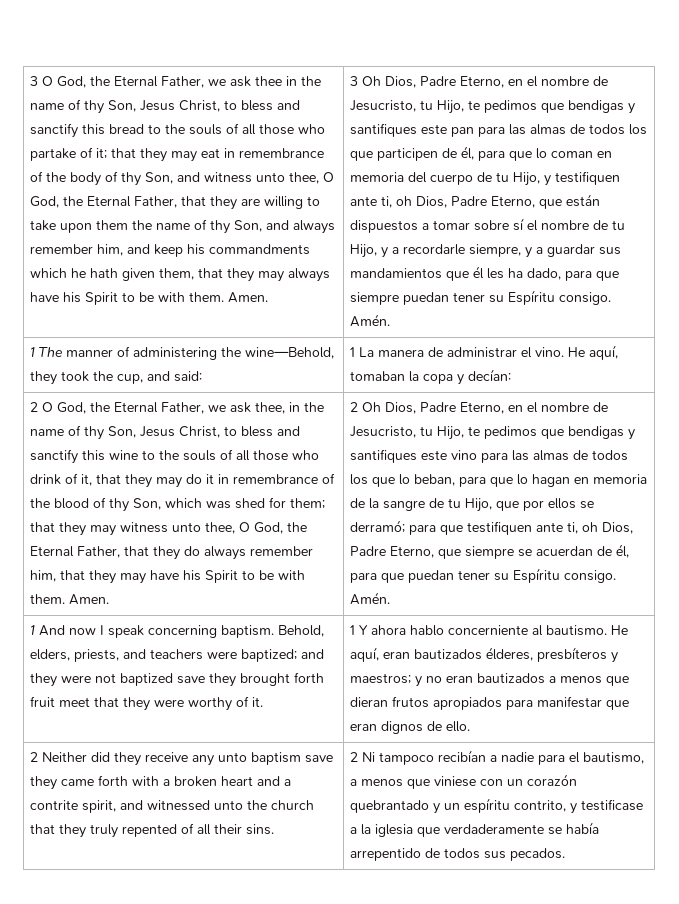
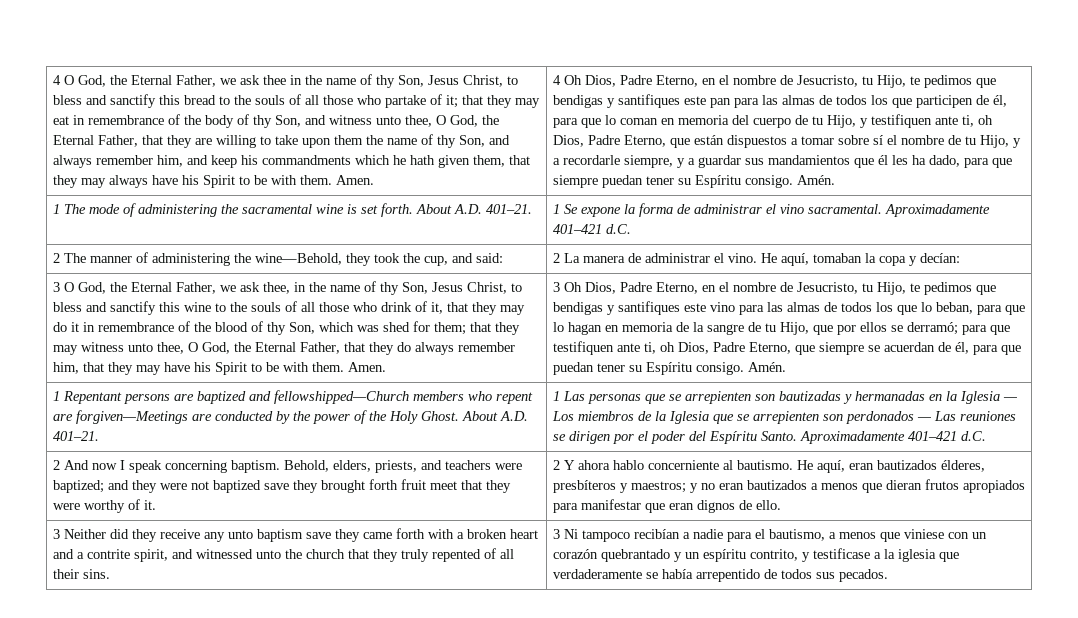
- 3 O God, the Eternal Father, we ask thee in the name of thy Son, Jesus Christ, to bless and sanctify this bread to the souls of all those who partake of it;
+ 4 O God, the Eternal Father, we ask thee in the name of thy Son, Jesus Christ, to bless and sanctify this bread to the souls of all those who partake of it;
- 3 Oh Dios, Padre Eterno, en el nombre de Jesucristo, tu Hijo, te pedimos que bendigas y santifiques este pan para las almas de todos los que participen de él, para que lo coman en memoria del cuerpo de tu Hijo, y testifiquen ante ti, oh Dios, Padre Eterno, que están dispuestos a tomar sobre sí el nombre de tu Hijo, y a recordarle siempre, y a guardar sus mandamientos que él les ha dado, para que siempre puedan tener su Espíritu consigo.
+ 4 Oh Dios, Padre Eterno, en el nombre de Jesucristo, tu Hijo, te pedimos que bendigas y santifiques este pan para las almas de todos los que participen de él, para que lo coman en memoria del cuerpo de tu Hijo, y testifiquen ante ti, oh Dios, Padre Eterno, que están dispuestos a tomar sobre sí el nombre de tu Hijo, y a recordarle siempre, y a guardar sus mandamientos que él les ha dado, para que siempre puedan tener su Espíritu consigo.
- 1 The manner of administering the wine—Behold, they took the cup, and said: | 1 La manera de administrar el vino. He aquí, tomaban la copa y decían:
+ 1 The mode of administering the sacramental wine is set forth. About A.D. 401–21. | 1 Se expone la forma de administrar el vino sacramental. Aproximadamente 401–421 d.C.
+ 2 The manner of administering the wine—Behold, they took the cup, and said: | 2 La manera de administrar el vino. He aquí, tomaban la copa y decían:
- 2 O God, the Eternal Father, we ask thee, in the name of thy Son, Jesus Christ, to bless and sanctify this wine to the souls of all those who drink of it, that they may do it in remembrance of the blood of thy Son, which was shed for them;
+ 3 O God, the Eternal Father, we ask thee, in the name of thy Son, Jesus Christ, to bless and sanctify this wine to the souls of all those who drink of it, that they may do it in remembrance of the blood of thy Son, which was shed for them;
- 2 Oh Dios, Padre Eterno, en el nombre de Jesucristo, tu Hijo, te pedimos que bendigas y santifiques este vino para las almas de todos los que lo beban, para que lo hagan en memoria de la sangre de tu Hijo, que por ellos se derramó;
+ 3 Oh Dios, Padre Eterno, en el nombre de Jesucristo, tu Hijo, te pedimos que bendigas y santifiques este vino para las almas de todos los que lo beban, para que lo hagan en memoria de la sangre de tu Hijo, que por ellos se derramó;
- 1 And now I speak concerning baptism.
+ 1 Repentant persons are baptized and fellowshipped—Church members who repent are forgiven—Meetings are conducted by the power of the Holy Ghost. About A.D. 401–21. | 1 Las personas que se arrepienten son bautizadas y hermanadas en la Iglesia — Los miembros de la Iglesia que se arrepienten son perdonados — Las reuniones se dirigen por el poder del Espíritu Santo. Aproximadamente 401–421 d.C.
+ 2 And now I speak concerning baptism.
- 1 Y ahora hablo concerniente al bautismo.
+ 2 Y ahora hablo concerniente al bautismo.
- 2 Neither did they receive any unto baptism save they came forth with a broken heart and a contrite spirit, and witnessed unto the church that they truly repented of all their sins.
+ 3 Neither did they receive any unto baptism save they came forth with a broken heart and a contrite spirit, and witnessed unto the church that they truly repented of all their sins.
- 2 Ni tampoco recibían a nadie para el bautismo, a menos que viniese con un corazón quebrantado y un espíritu contrito, y testificase a la iglesia que verdaderamente se había arrepentido de todos sus pecados.
+ 3 Ni tampoco recibían a nadie para el bautismo, a menos que viniese con un corazón quebrantado y un espíritu contrito, y testificase a la iglesia que verdaderamente se había arrepentido de todos sus pecados.

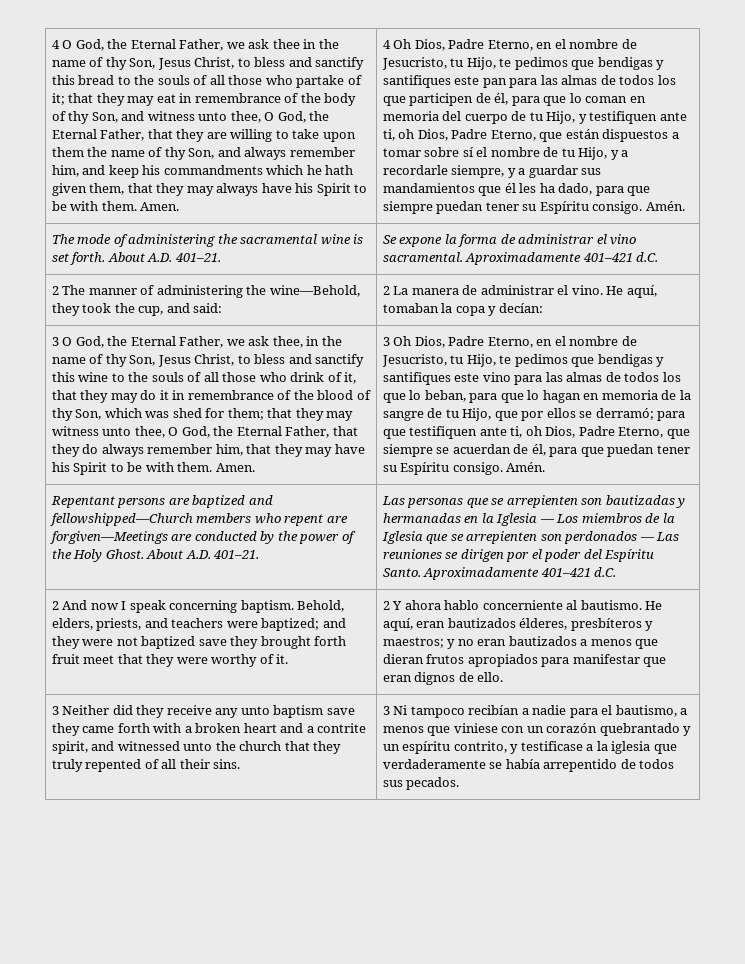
- 1 The mode of administering the sacramental wine is set forth. About A.D. 401–21. | 1 Se expone la forma de administrar el vino sacramental. Aproximadamente 401–421 d.C.
+ The mode of administering the sacramental wine is set forth. About A.D. 401–21. | Se expone la forma de administrar el vino sacramental. Aproximadamente 401–421 d.C.
- 1 Repentant persons are baptized and fellowshipped—Church members who repent are forgiven—Meetings are conducted by the power of the Holy Ghost.
+ Repentant persons are baptized and fellowshipped—Church members who repent are forgiven—Meetings are conducted by the power of the Holy Ghost.
- 1 Las personas que se arrepienten son bautizadas y hermanadas en la Iglesia — Los miembros de la Iglesia que se arrepienten son perdonados — Las reuniones se dirigen por el poder del Espíritu Santo.
+ Las personas que se arrepienten son bautizadas y hermanadas en la Iglesia — Los miembros de la Iglesia que se arrepienten son perdonados — Las reuniones se dirigen por el poder del Espíritu Santo.

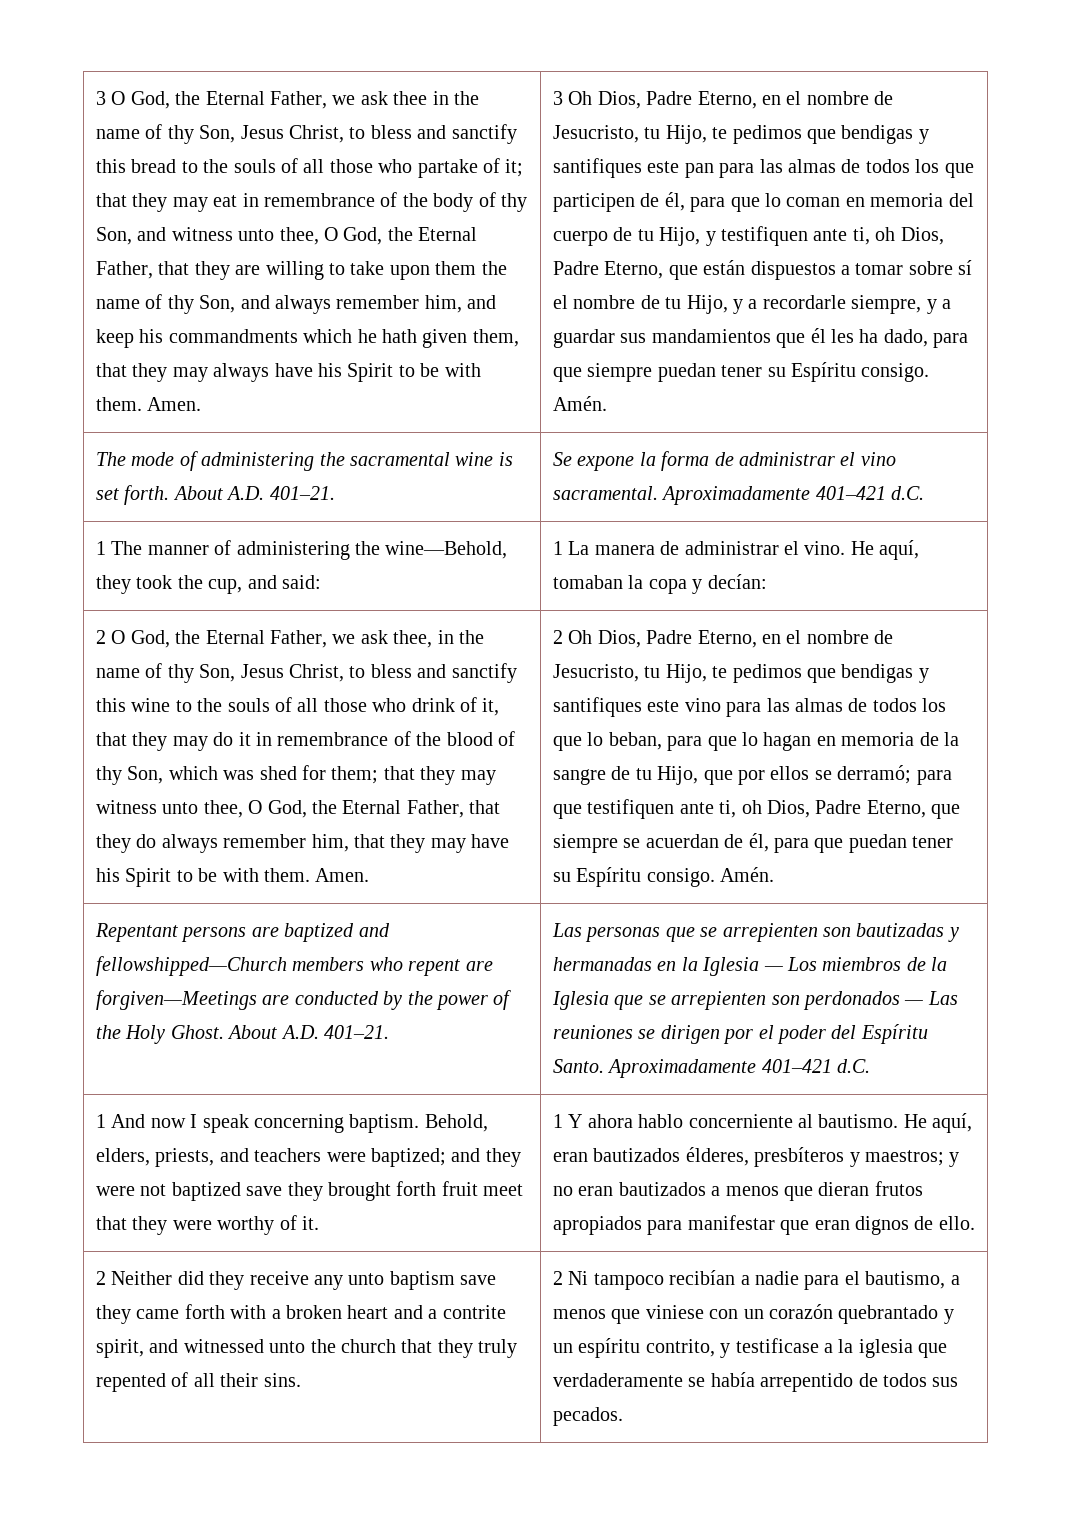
- 4 O God, the Eternal Father, we ask thee in the name of thy Son, Jesus Christ, to bless and sanctify this bread to the souls of all those who partake of it;
+ 3 O God, the Eternal Father, we ask thee in the name of thy Son, Jesus Christ, to bless and sanctify this bread to the souls of all those who partake of it;
- 4 Oh Dios, Padre Eterno, en el nombre de Jesucristo, tu Hijo, te pedimos que bendigas y santifiques este pan para las almas de todos los que participen de él, para que lo coman en memoria del cuerpo de tu Hijo, y testifiquen ante ti, oh Dios, Padre Eterno, que están dispuestos a tomar sobre sí el nombre de tu Hijo, y a recordarle siempre, y a guardar sus mandamientos que él les ha dado, para que siempre puedan tener su Espíritu consigo.
+ 3 Oh Dios, Padre Eterno, en el nombre de Jesucristo, tu Hijo, te pedimos que bendigas y santifiques este pan para las almas de todos los que participen de él, para que lo coman en memoria del cuerpo de tu Hijo, y testifiquen ante ti, oh Dios, Padre Eterno, que están dispuestos a tomar sobre sí el nombre de tu Hijo, y a recordarle siempre, y a guardar sus mandamientos que él les ha dado, para que siempre puedan tener su Espíritu consigo.
- 2 The manner of administering the wine—Behold, they took the cup, and said: | 2 La manera de administrar el vino. He aquí, tomaban la copa y decían:
+ 1 The manner of administering the wine—Behold, they took the cup, and said: | 1 La manera de administrar el vino. He aquí, tomaban la copa y decían:
- 3 O God, the Eternal Father, we ask thee, in the name of thy Son, Jesus Christ, to bless and sanctify this wine to the souls of all those who drink of it, that they may do it in remembrance of the blood of thy Son, which was shed for them;
+ 2 O God, the Eternal Father, we ask thee, in the name of thy Son, Jesus Christ, to bless and sanctify this wine to the souls of all those who drink of it, that they may do it in remembrance of the blood of thy Son, which was shed for them;
- 3 Oh Dios, Padre Eterno, en el nombre de Jesucristo, tu Hijo, te pedimos que bendigas y santifiques este vino para las almas de todos los que lo beban, para que lo hagan en memoria de la sangre de tu Hijo, que por ellos se derramó;
+ 2 Oh Dios, Padre Eterno, en el nombre de Jesucristo, tu Hijo, te pedimos que bendigas y santifiques este vino para las almas de todos los que lo beban, para que lo hagan en memoria de la sangre de tu Hijo, que por ellos se derramó;
- 2 And now I speak concerning baptism.
+ 1 And now I speak concerning baptism.
- 2 Y ahora hablo concerniente al bautismo.
+ 1 Y ahora hablo concerniente al bautismo.
- 3 Neither did they receive any unto baptism save they came forth with a broken heart and a contrite spirit, and witnessed unto the church that they truly repented of all their sins.
+ 2 Neither did they receive any unto baptism save they came forth with a broken heart and a contrite spirit, and witnessed unto the church that they truly repented of all their sins.
- 3 Ni tampoco recibían a nadie para el bautismo, a menos que viniese con un corazón quebrantado y un espíritu contrito, y testificase a la iglesia que verdaderamente se había arrepentido de todos sus pecados.
+ 2 Ni tampoco recibían a nadie para el bautismo, a menos que viniese con un corazón quebrantado y un espíritu contrito, y testificase a la iglesia que verdaderamente se había arrepentido de todos sus pecados.

